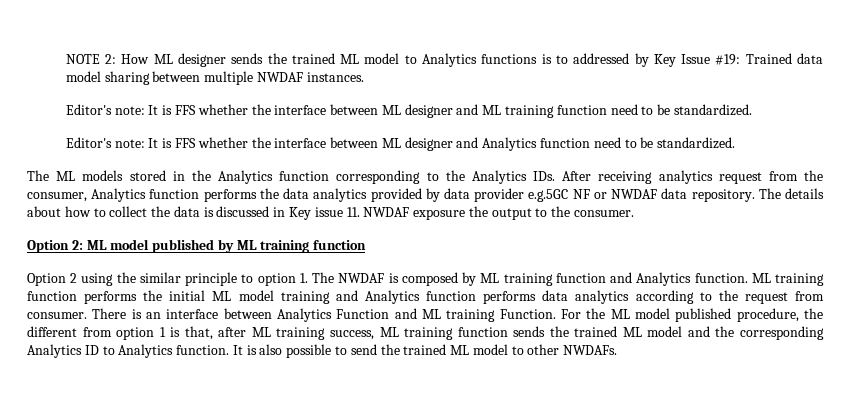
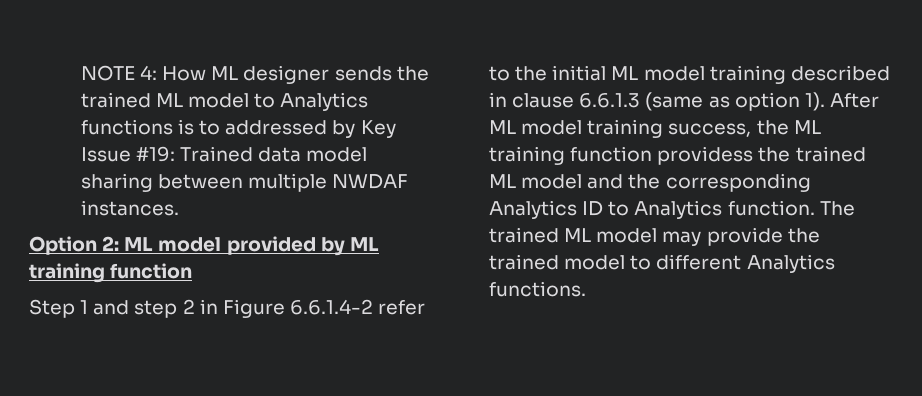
- NOTE 2: How ML designer sends the trained ML model to Analytics functions is to addressed by Key Issue #19: Trained data model sharing between multiple NWDAF instances.
+ NOTE 4: How ML designer sends the trained ML model to Analytics functions is to addressed by Key Issue #19: Trained data model sharing between multiple NWDAF instances.
- Editor's note: It is FFS whether the interface between ML designer and ML training function need to be standardized.
- Editor's note: It is FFS whether the interface between ML designer and Analytics function need to be standardized.
- The ML models stored in the Analytics function corresponding to the Analytics IDs. After receiving analytics request from the consumer, Analytics function performs the data analytics provided by data provider e.g.5GC NF or NWDAF data repository. The details about how to collect the data is discussed in Key issue 11. NWDAF exposure the output to the consumer.
- Option 2: ML model published by ML training function
+ Option 2: ML model provided by ML training function
- Option 2 using the similar principle to option 1. The NWDAF is composed by ML training function and Analytics function. ML training function performs the initial ML model training and Analytics function performs data analytics according to the request from consumer. There is an interface between Analytics Function and ML training Function. For the ML model published procedure, the different from option 1 is that, after ML training success, ML training function sends the trained ML model and the corresponding Analytics ID to Analytics function.
+ Step 1 and step 2 in Figure 6.6.1.4-2 refer to the initial ML model training described in clause 6.6.1.3 (same as option 1). After ML model training success, the ML training function providess the trained ML model and the corresponding Analytics ID to Analytics function.
- It is also possible to send the trained ML model to other NWDAFs.
+ The trained ML model may provide the trained model to different Analytics functions.

